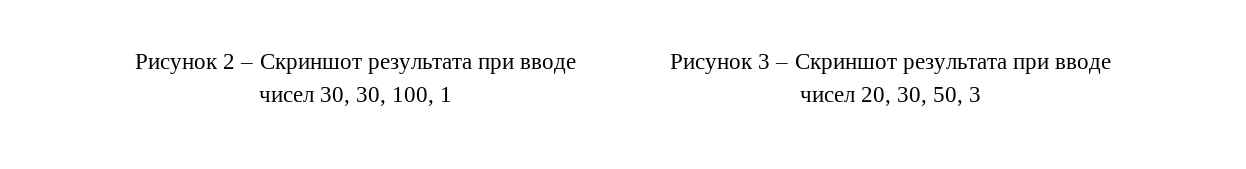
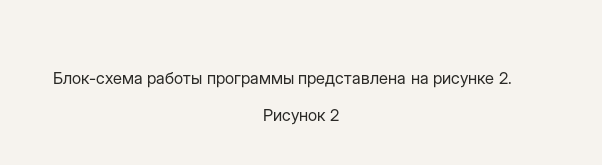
- Рисунок 2 – Скриншот результата при вводе чисел 30, 30, 100, 1
- Рисунок 3 – Скриншот результата при вводе чисел 20, 30, 50, 3
+ Блок-схема работы программы представлена на рисунке 2.
+ Рисунок 2

